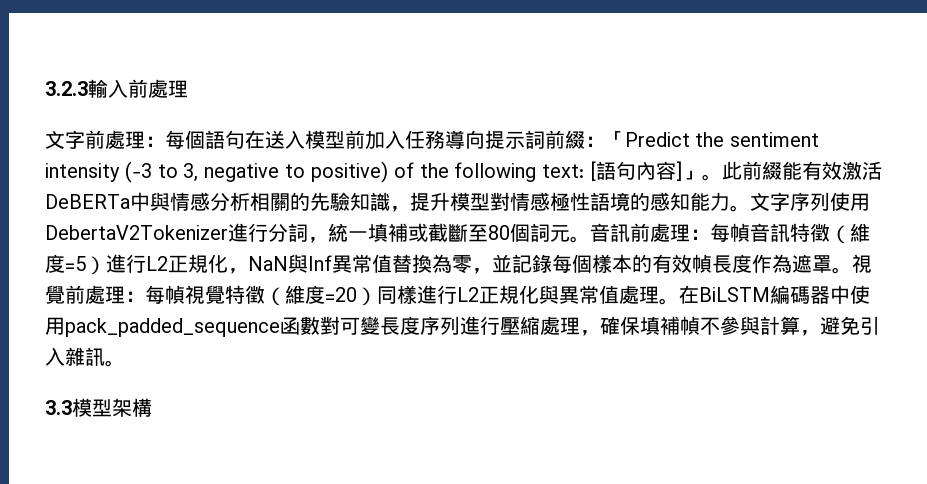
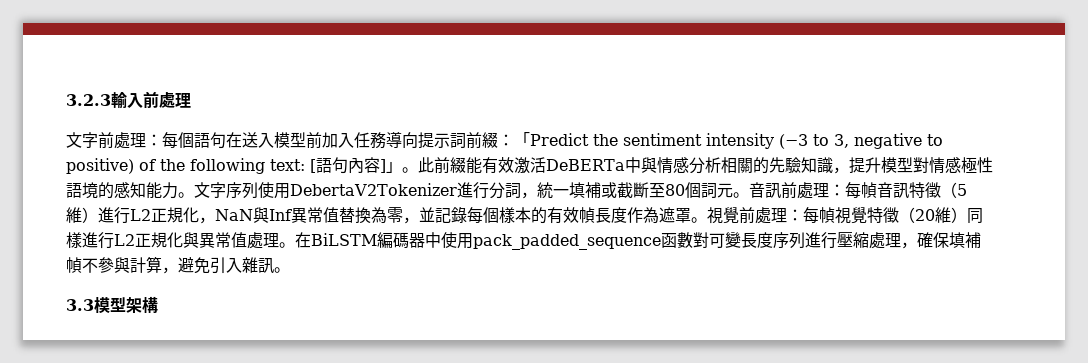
- 音訊前處理：每幀音訊特徵（維度=5）進行L2正規化，NaN與Inf異常值替換為零，並記錄每個樣本的有效幀長度作為遮罩。
+ 音訊前處理：每幀音訊特徵（5維）進行L2正規化，NaN與Inf異常值替換為零，並記錄每個樣本的有效幀長度作為遮罩。
- 視覺前處理：每幀視覺特徵（維度=20）同樣進行L2正規化與異常值處理。
+ 視覺前處理：每幀視覺特徵（20維）同樣進行L2正規化與異常值處理。

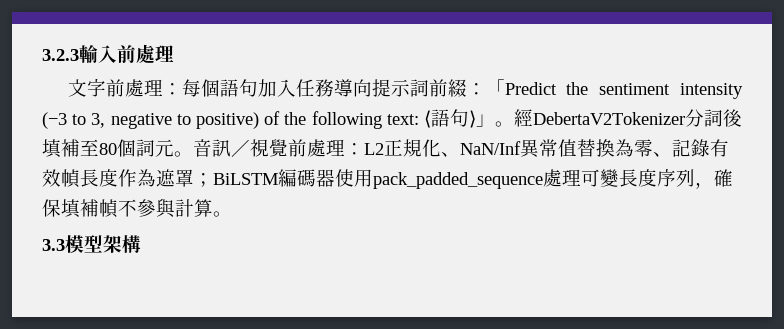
- 文字前處理：每個語句在送入模型前加入任務導向提示詞前綴：「Predict the sentiment intensity (−3 to 3, negative to positive) of the following text: [語句內容]」。此前綴能有效激活DeBERTa中與情感分析相關的先驗知識，提升模型對情感極性語境的感知能力。文字序列使用DebertaV2Tokenizer進行分詞，統一填補或截斷至80個詞元。
+ 文字前處理：每個語句加入任務導向提示詞前綴：「Predict the sentiment intensity (−3 to 3, negative to positive) of the following text: ⟨語句⟩」。經DebertaV2Tokenizer分詞後填補至80個詞元。
- 音訊前處理：每幀音訊特徵（5維）進行L2正規化，NaN與Inf異常值替換為零，並記錄每個樣本的有效幀長度作為遮罩。視覺前處理：每幀視覺特徵（20維）同樣進行L2正規化與異常值處理。在BiLSTM編碼器中使用pack_padded_sequence函數對可變長度序列進行壓縮處理，確保填補幀不參與計算，避免引入雜訊。
+ 音訊／視覺前處理：L2正規化、NaN/Inf異常值替換為零、記錄有效幀長度作為遮罩；BiLSTM編碼器使用pack_padded_sequence處理可變長度序列，確保填補幀不參與計算。

